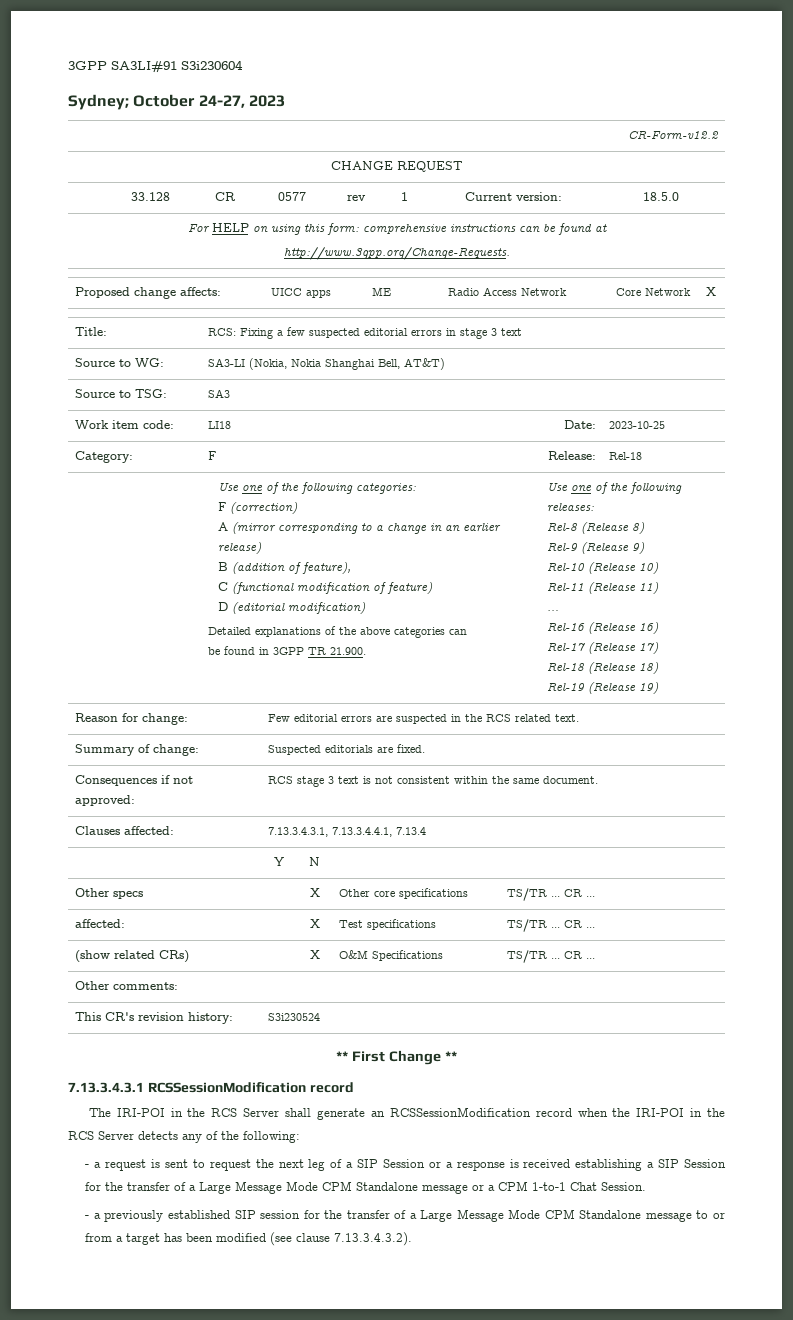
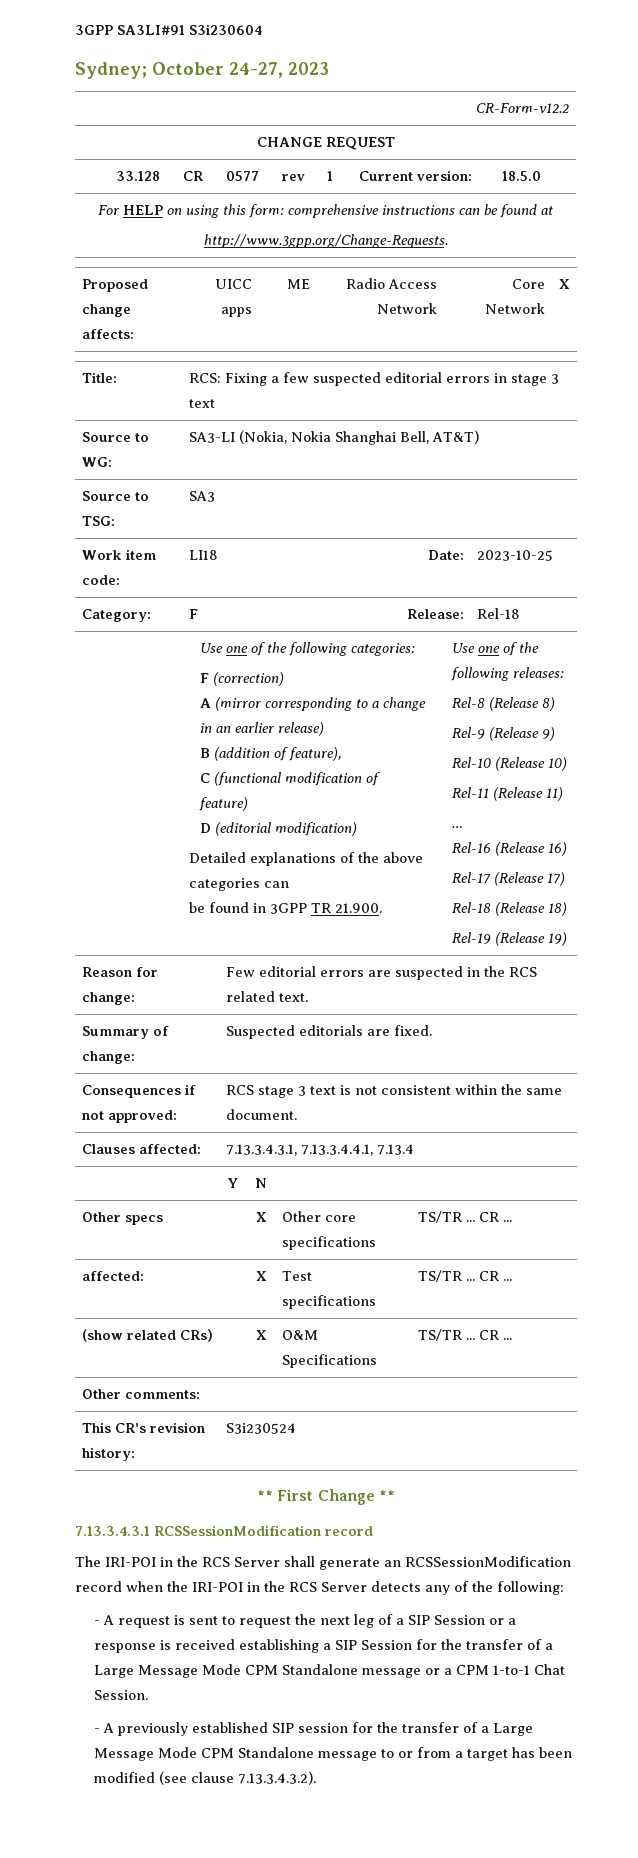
- - a request is sent to request the next leg of a SIP Session or a response is received establishing a SIP Session for the transfer of a Large Message Mode CPM Standalone message or a CPM 1-to-1 Chat Session.
+ - A request is sent to request the next leg of a SIP Session or a response is received establishing a SIP Session for the transfer of a Large Message Mode CPM Standalone message or a CPM 1-to-1 Chat Session.
- - a previously established SIP session for the transfer of a Large Message Mode CPM Standalone message to or from a target has been modified (see clause 7.13.3.4.3.2).
+ - A previously established SIP session for the transfer of a Large Message Mode CPM Standalone message to or from a target has been modified (see clause 7.13.3.4.3.2).

